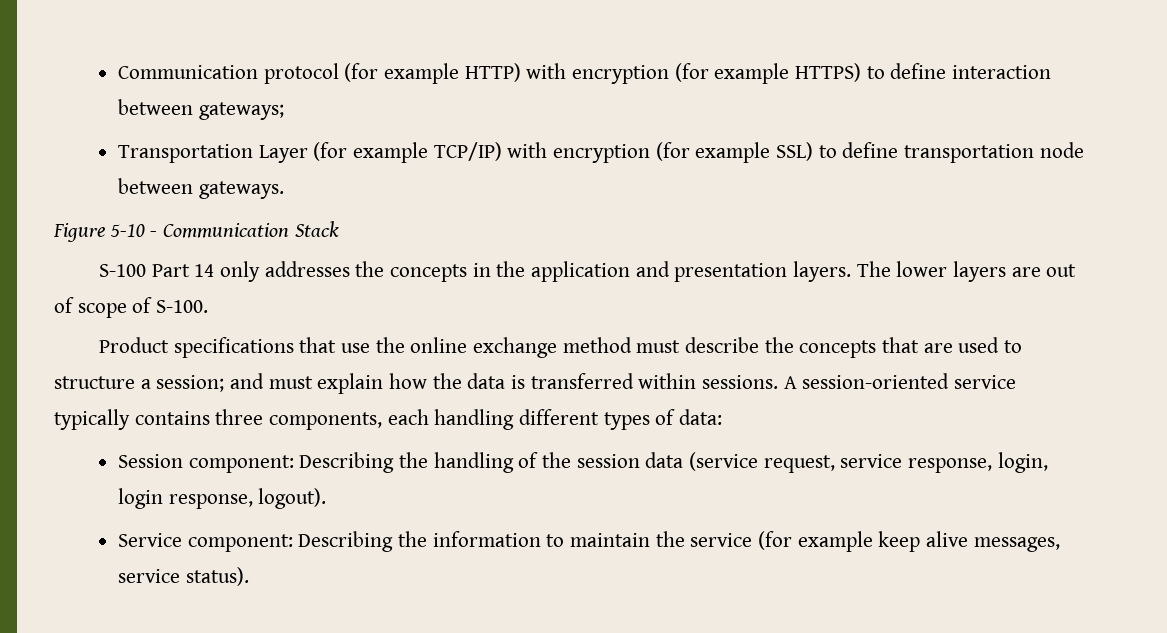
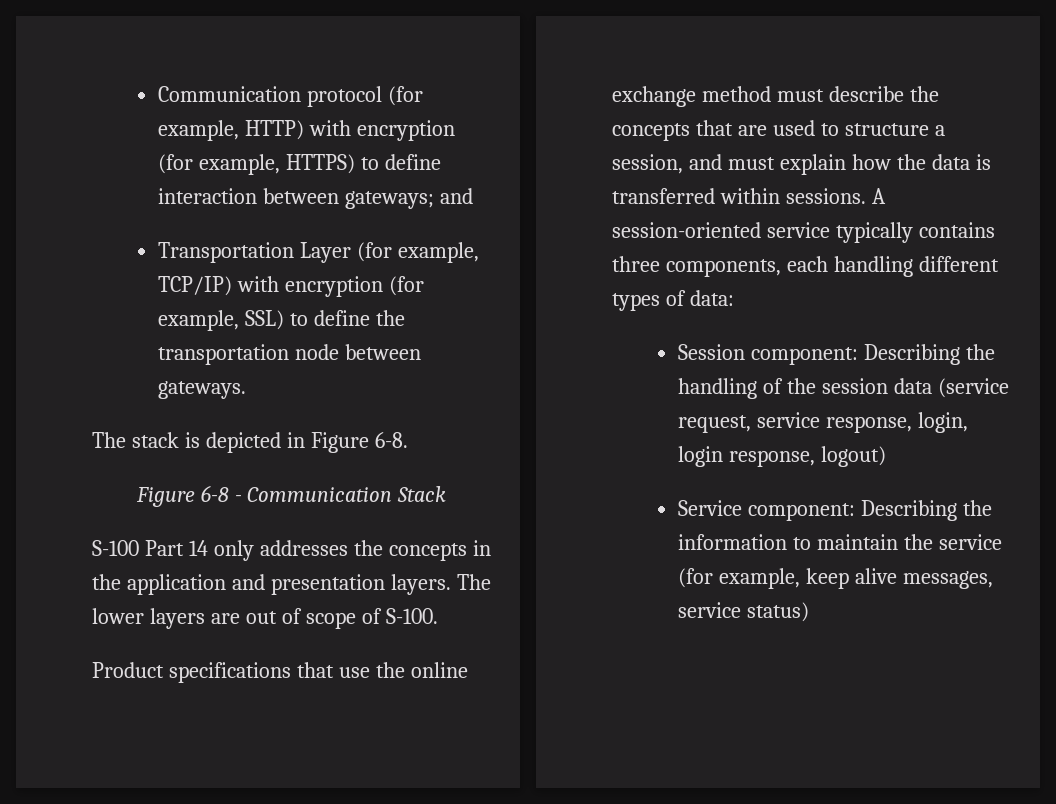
- Communication protocol (for example HTTP) with encryption (for example HTTPS) to define interaction between gateways;
+ Communication protocol (for example, HTTP) with encryption (for example, HTTPS) to define interaction between gateways; and
- Transportation Layer (for example TCP/IP) with encryption (for example SSL) to define transportation node between gateways.
+ Transportation Layer (for example, TCP/IP) with encryption (for example, SSL) to define the transportation node between gateways.
- Figure 5-10 - Communication Stack
+ The stack is depicted in Figure 6-8.
+ Figure 6-8 - Communication Stack
- Product specifications that use the online exchange method must describe the concepts that are used to structure a session; and must explain how the data is transferred within sessions.
+ Product specifications that use the online exchange method must describe the concepts that are used to structure a session, and must explain how the data is transferred within sessions.
- Session component: Describing the handling of the session data (service request, service response, login, login response, logout).
+ Session component: Describing the handling of the session data (service request, service response, login, login response, logout)
- Service component: Describing the information to maintain the service (for example keep alive messages, service status).
+ Service component: Describing the information to maintain the service (for example, keep alive messages, service status)

